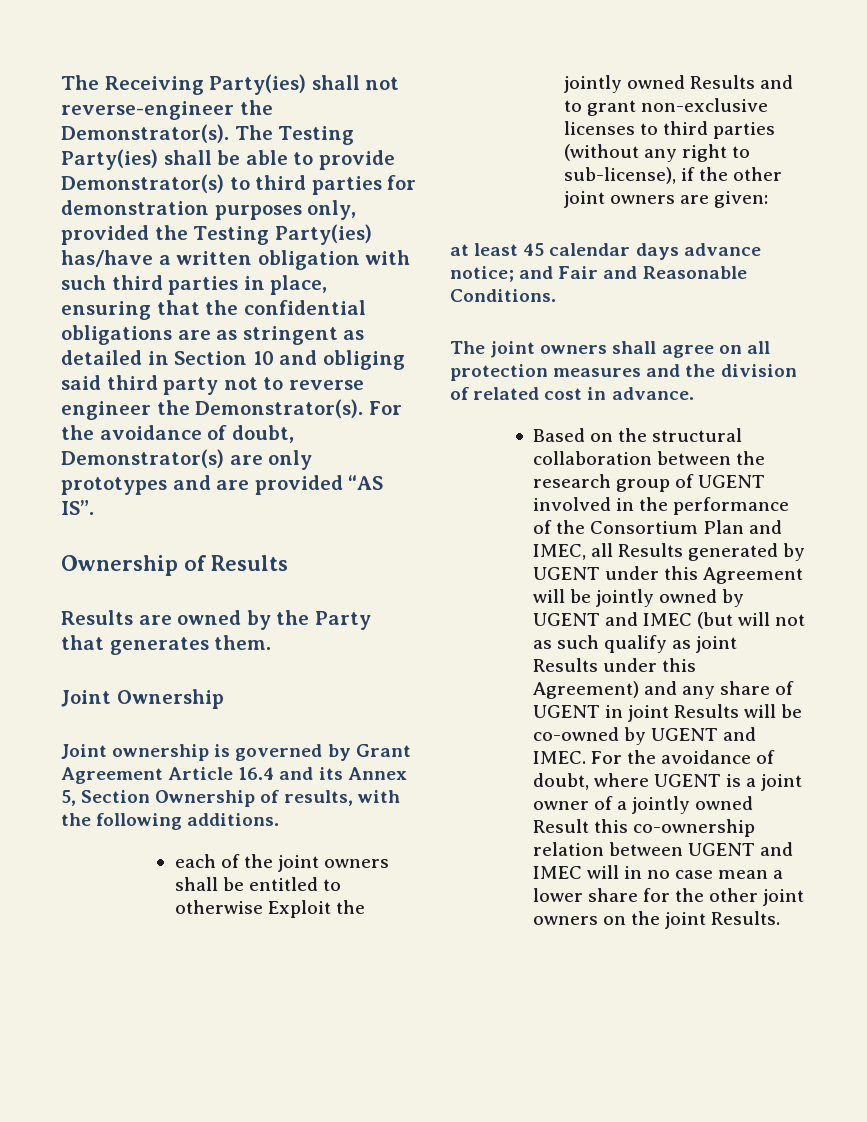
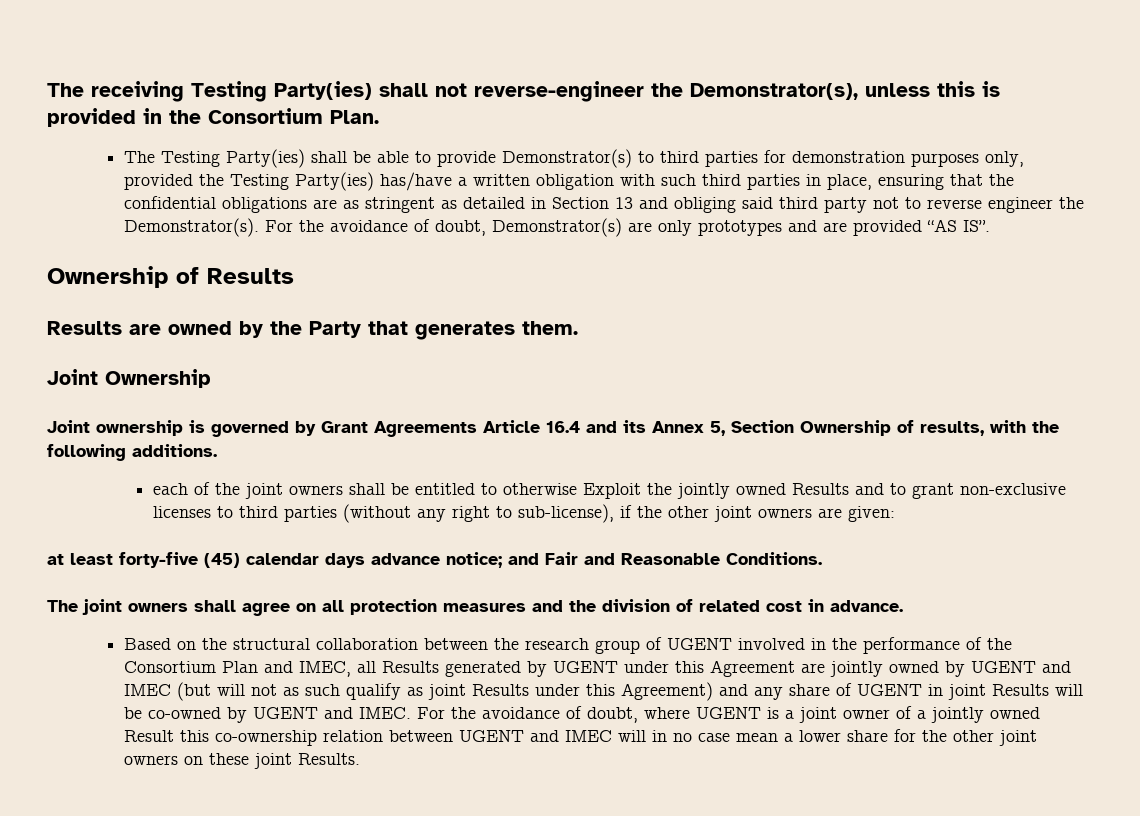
- The Receiving Party(ies) shall not reverse-engineer the Demonstrator(s). The Testing Party(ies) shall be able to provide Demonstrator(s) to third parties for demonstration purposes only, provided the Testing Party(ies) has/have a written obligation with such third parties in place, ensuring that the confidential obligations are as stringent as detailed in Section 10 and obliging said third party not to reverse engineer the Demonstrator(s).
+ The receiving Testing Party(ies) shall not reverse-engineer the Demonstrator(s), unless this is provided in the Consortium Plan.
+ The Testing Party(ies) shall be able to provide Demonstrator(s) to third parties for demonstration purposes only, provided the Testing Party(ies) has/have a written obligation with such third parties in place, ensuring that the confidential obligations are as stringent as detailed in Section 13 and obliging said third party not to reverse engineer the Demonstrator(s).
- Joint ownership is governed by Grant Agreement Article 16.4 and its Annex 5, Section Ownership of results, with the following additions.
+ Joint ownership is governed by Grant Agreements Article 16.4 and its Annex 5, Section Ownership of results, with the following additions.
- at least 45 calendar days advance notice; and Fair and Reasonable Conditions.
+ at least forty-five (45) calendar days advance notice; and Fair and Reasonable Conditions.
- Based on the structural collaboration between the research group of UGENT involved in the performance of the Consortium Plan and IMEC, all Results generated by UGENT under this Agreement will be jointly owned by UGENT and IMEC (but will not as such qualify as joint Results under this Agreement) and any share of UGENT in joint Results will be co-owned by UGENT and IMEC.
+ Based on the structural collaboration between the research group of UGENT involved in the performance of the Consortium Plan and IMEC, all Results generated by UGENT under this Agreement are jointly owned by UGENT and IMEC (but will not as such qualify as joint Results under this Agreement) and any share of UGENT in joint Results will be co-owned by UGENT and IMEC.
- For the avoidance of doubt, where UGENT is a joint owner of a jointly owned Result this co-ownership relation between UGENT and IMEC will in no case mean a lower share for the other joint owners on the joint Results.
+ For the avoidance of doubt, where UGENT is a joint owner of a jointly owned Result this co-ownership relation between UGENT and IMEC will in no case mean a lower share for the other joint owners on these joint Results.

